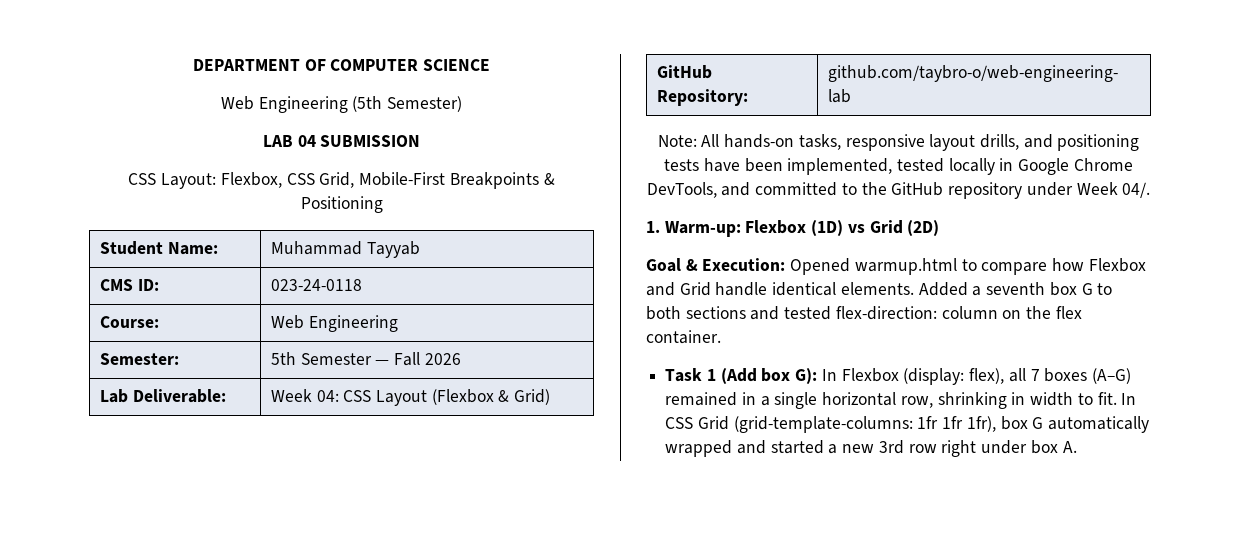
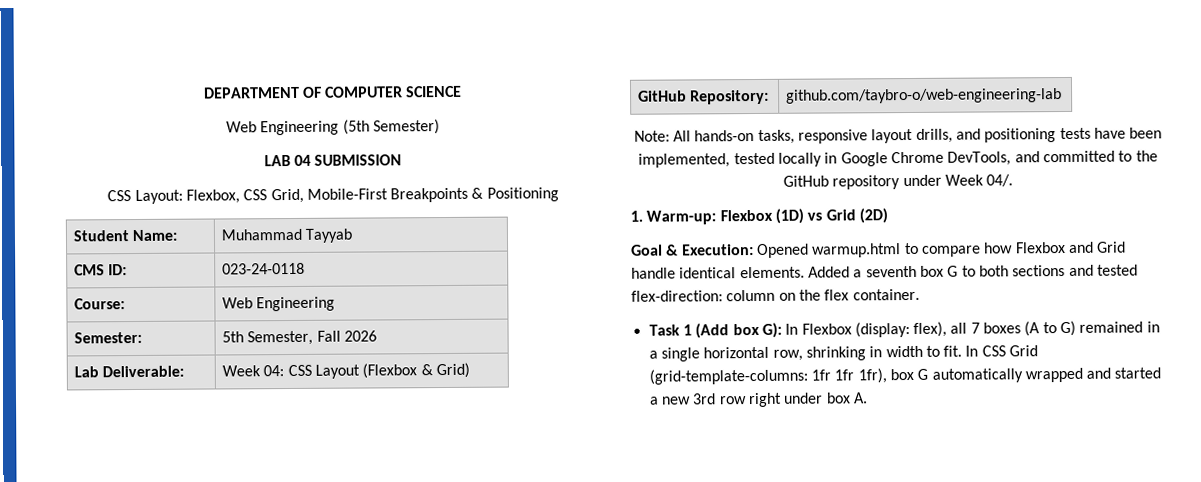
- Semester: | 5th Semester — Fall 2026
+ Semester: | 5th Semester, Fall 2026
- Task 1 (Add box G): In Flexbox (display: flex), all 7 boxes (A–G) remained in a single horizontal row, shrinking in width to fit.
+ Task 1 (Add box G): In Flexbox (display: flex), all 7 boxes (A to G) remained in a single horizontal row, shrinking in width to fit.

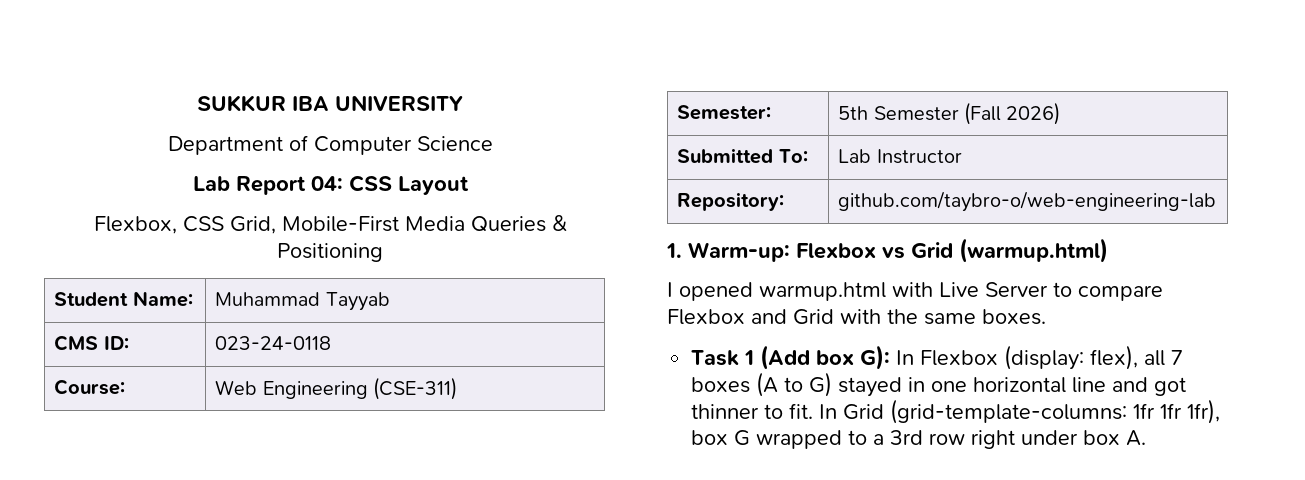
- DEPARTMENT OF COMPUTER SCIENCE
- Web Engineering (5th Semester)
- LAB 04 SUBMISSION
- CSS Layout: Flexbox, CSS Grid, Mobile-First Breakpoints & Positioning
+ SUKKUR IBA UNIVERSITY
+ Department of Computer Science
+ Lab Report 04: CSS Layout
+ Flexbox, CSS Grid, Mobile-First Media Queries & Positioning
- Course: | Web Engineering
+ Course: | Web Engineering (CSE-311)
- Semester: | 5th Semester, Fall 2026
- Lab Deliverable: | Week 04: CSS Layout (Flexbox & Grid)
- GitHub Repository: | github.com/taybro-o/web-engineering-lab
- Note: All hands-on tasks, responsive layout drills, and positioning tests have been implemented, tested locally in Google Chrome DevTools, and committed to the GitHub repository under Week 04/.
+ Semester: | 5th Semester (Fall 2026)
+ Submitted To: | Lab Instructor
+ Repository: | github.com/taybro-o/web-engineering-lab
- 1. Warm-up: Flexbox (1D) vs Grid (2D)
- Goal & Execution: Opened warmup.html to compare how Flexbox and Grid handle identical elements. Added a seventh box G to both sections and tested flex-direction: column on the flex container.
+ 1. Warm-up: Flexbox vs Grid (warmup.html)
+ I opened warmup.html with Live Server to compare Flexbox and Grid with the same boxes.
- Task 1 (Add box G): In Flexbox (display: flex), all 7 boxes (A to G) remained in a single horizontal row, shrinking in width to fit.
+ Task 1 (Add box G): In Flexbox (display: flex), all 7 boxes (A to G) stayed in one horizontal line and got thinner to fit.
- In CSS Grid (grid-template-columns: 1fr 1fr 1fr), box G automatically wrapped and started a new 3rd row right under box A.
+ In Grid (grid-template-columns: 1fr 1fr 1fr), box G wrapped to a 3rd row right under box A.

